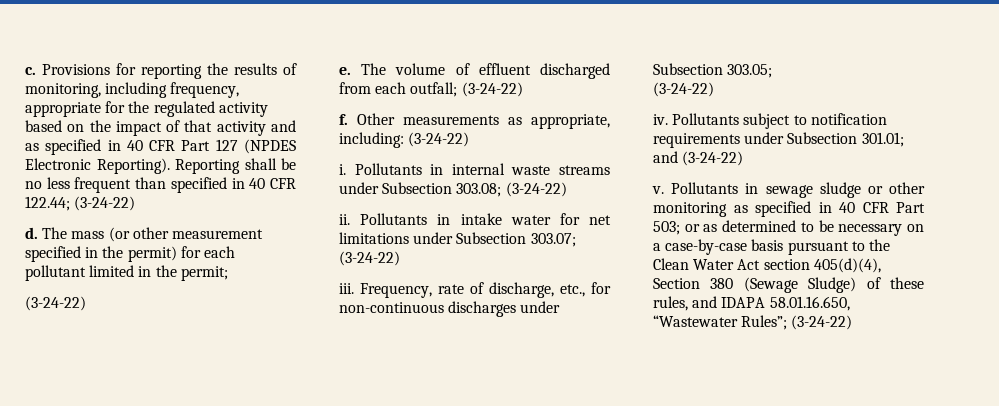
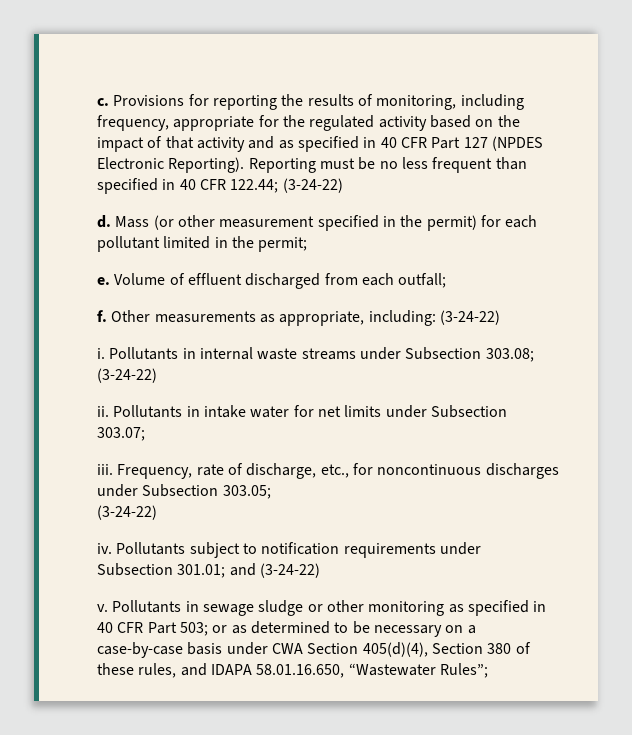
- Reporting shall be no less frequent than specified in 40 CFR 122.44; (3-24-22)
+ Reporting must be no less frequent than specified in 40 CFR 122.44; (3-24-22)
- The mass (or other measurement specified in the permit) for each pollutant limited in the permit;
- (3-24-22)
+ Mass (or other measurement specified in the permit) for each pollutant limited in the permit;
- The volume of effluent discharged from each outfall; (3-24-22)
+ Volume of effluent discharged from each outfall;
- Pollutants in intake water for net limitations under Subsection 303.07; (3-24-22)
+ Pollutants in intake water for net limits under Subsection 303.07;
- Frequency, rate of discharge, etc., for non-continuous discharges under Subsection 303.05;
+ Frequency, rate of discharge, etc., for noncontinuous discharges under Subsection 303.05;
- Pollutants in sewage sludge or other monitoring as specified in 40 CFR Part 503; or as determined to be necessary on a case-by-case basis pursuant to the Clean Water Act section 405(d)(4), Section 380 (Sewage Sludge) of these rules, and IDAPA 58.01.16.650, “Wastewater Rules”; (3-24-22)
+ Pollutants in sewage sludge or other monitoring as specified in 40 CFR Part 503; or as determined to be necessary on a case-by-case basis under CWA Section 405(d)(4), Section 380 of these rules, and IDAPA 58.01.16.650, “Wastewater Rules”;

